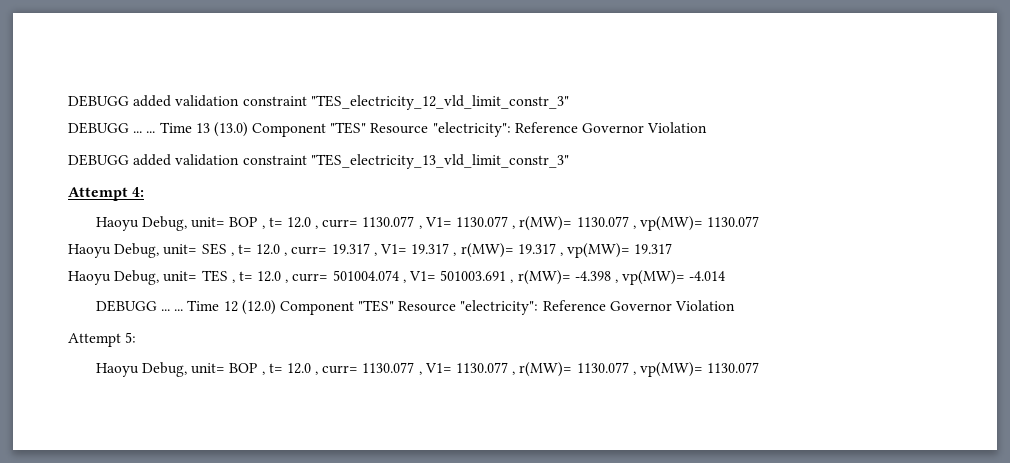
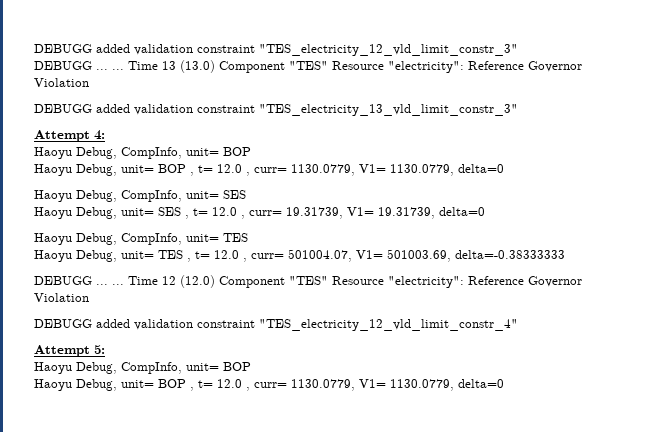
  Attempt 4:
- Haoyu Debug, unit= BOP , t= 12.0 , curr= 1130.077 , V1= 1130.077 , r(MW)= 1130.077 , vp(MW)= 1130.077
+ Haoyu Debug, CompInfo, unit= BOP
+ Haoyu Debug, unit= BOP , t= 12.0 , curr= 1130.0779, V1= 1130.0779, delta=0
+ Haoyu Debug, CompInfo, unit= SES
- Haoyu Debug, unit= SES , t= 12.0 , curr= 19.317 , V1= 19.317 , r(MW)= 19.317 , vp(MW)= 19.317
+ Haoyu Debug, unit= SES , t= 12.0 , curr= 19.31739, V1= 19.31739, delta=0
+ Haoyu Debug, CompInfo, unit= TES
- Haoyu Debug, unit= TES , t= 12.0 , curr= 501004.074 , V1= 501003.691 , r(MW)= -4.398 , vp(MW)= -4.014
+ Haoyu Debug, unit= TES , t= 12.0 , curr= 501004.07, V1= 501003.69, delta=-0.38333333
+ DEBUGG added validation constraint "TES_electricity_12_vld_limit_constr_4"
  Attempt 5:
- Haoyu Debug, unit= BOP , t= 12.0 , curr= 1130.077 , V1= 1130.077 , r(MW)= 1130.077 , vp(MW)= 1130.077
+ Haoyu Debug, CompInfo, unit= BOP
+ Haoyu Debug, unit= BOP , t= 12.0 , curr= 1130.0779, V1= 1130.0779, delta=0

